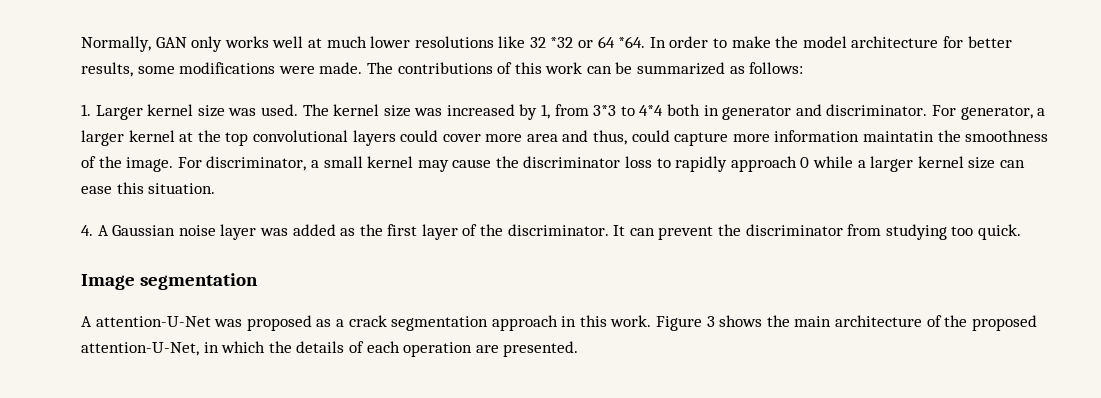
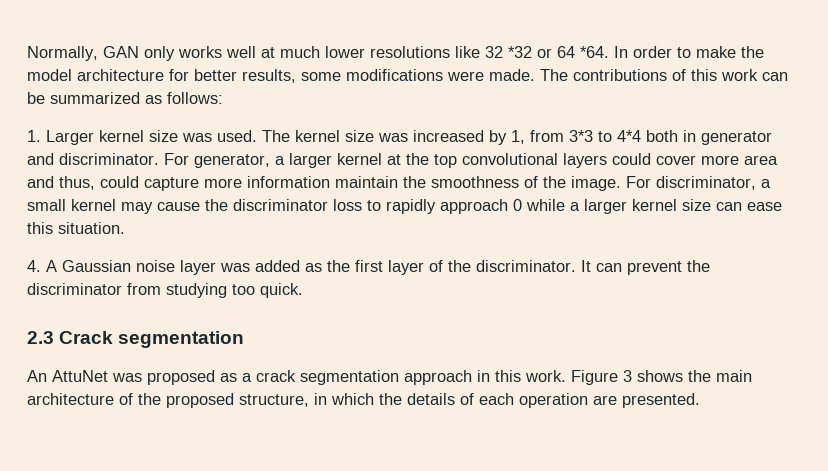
- For generator, a larger kernel at the top convolutional layers could cover more area and thus, could capture more information maintatin the smoothness of the image.
+ For generator, a larger kernel at the top convolutional layers could cover more area and thus, could capture more information maintain the smoothness of the image.
- Image segmentation
+ 2.3 Crack segmentation
- A attention-U-Net was proposed as a crack segmentation approach in this work.
+ An AttuNet was proposed as a crack segmentation approach in this work.
- Figure 3 shows the main architecture of the proposed attention-U-Net, in which the details of each operation are presented.
+ Figure 3 shows the main architecture of the proposed structure, in which the details of each operation are presented.

